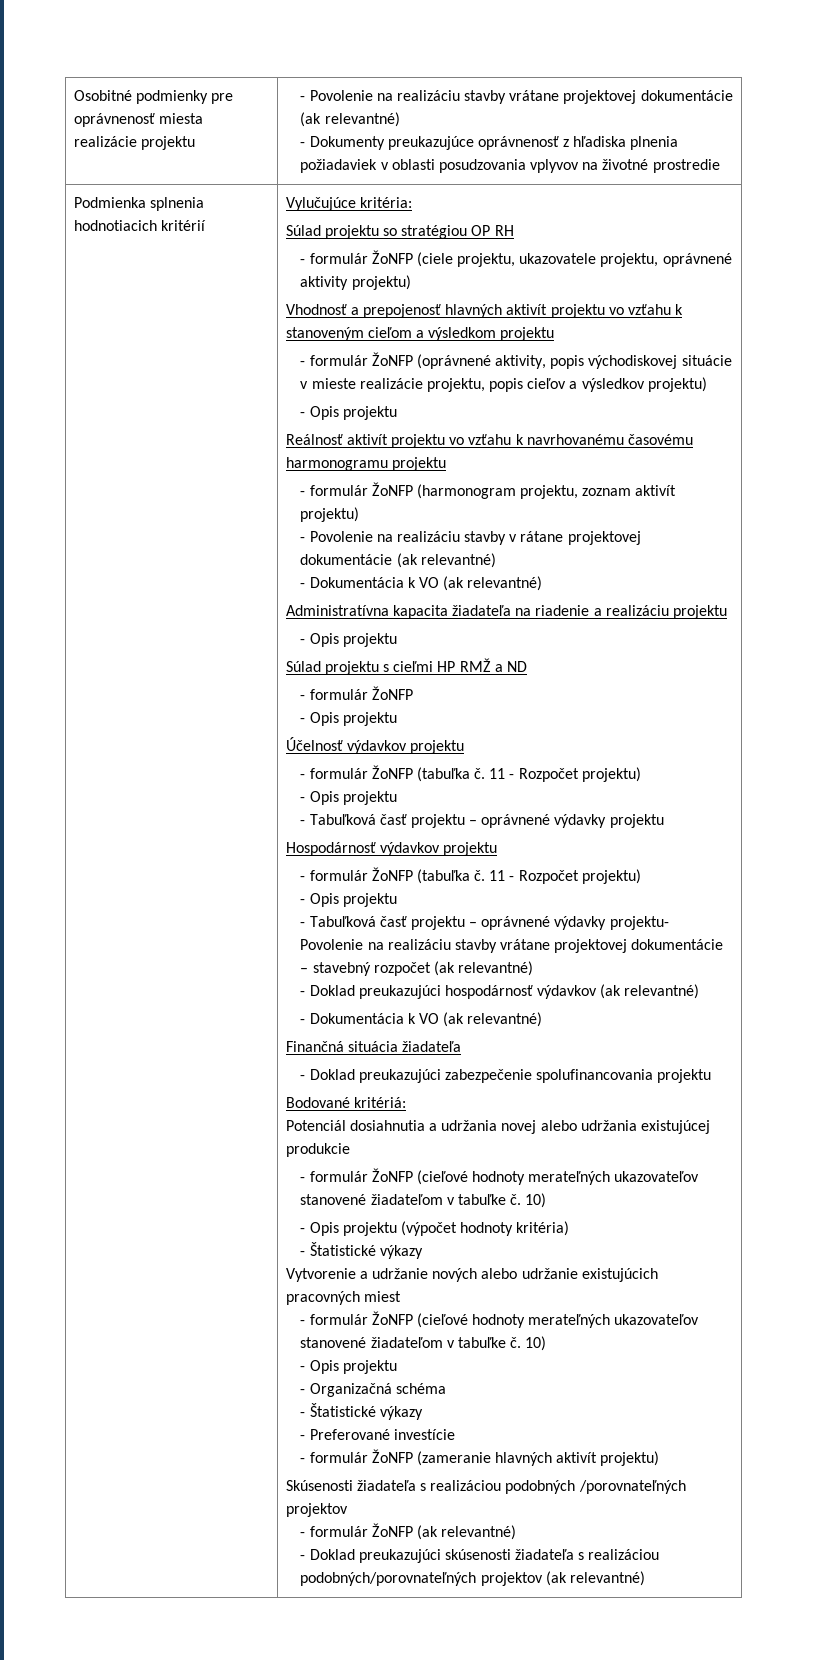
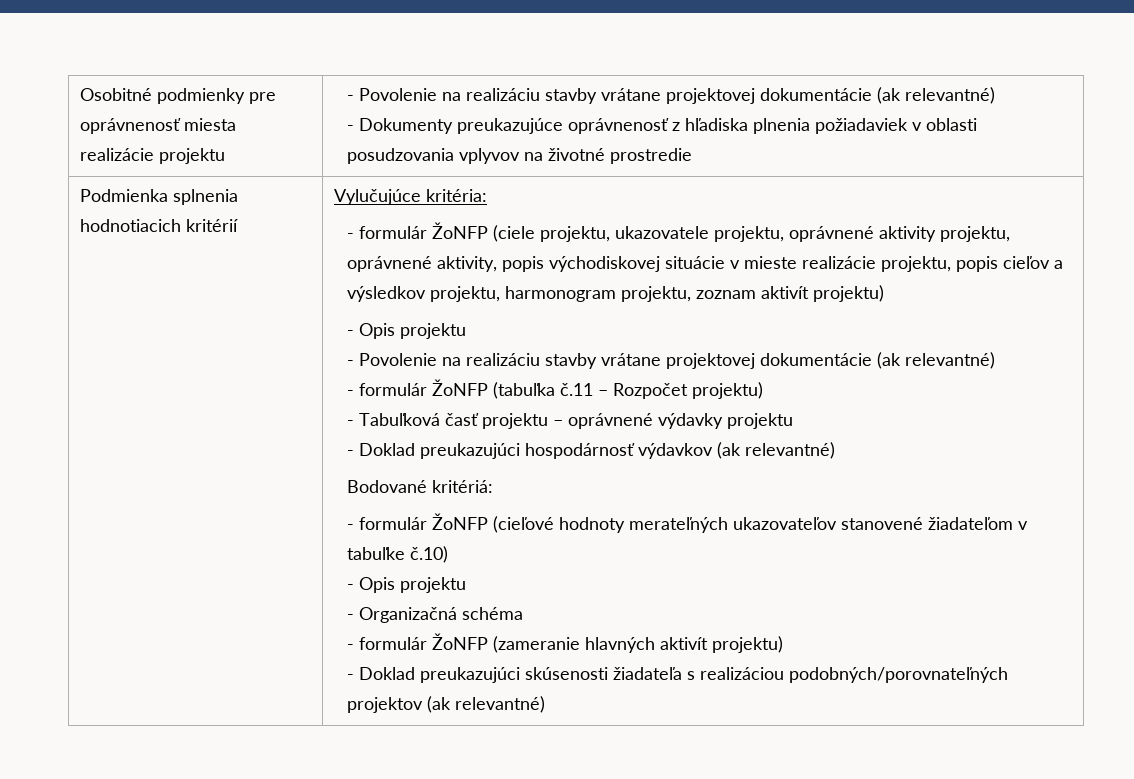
- Súlad projektu so stratégiou OP RH
- - formulár ŽoNFP (ciele projektu, ukazovatele projektu, oprávnené aktivity projektu)
- Vhodnosť a prepojenosť hlavných aktivít projektu vo vzťahu k stanoveným cieľom a výsledkom projektu
- - formulár ŽoNFP (oprávnené aktivity, popis východiskovej situácie v mieste realizácie projektu, popis cieľov a výsledkov projektu)
+ - formulár ŽoNFP (ciele projektu, ukazovatele projektu, oprávnené aktivity projektu, oprávnené aktivity, popis východiskovej situácie v mieste realizácie projektu, popis cieľov a výsledkov projektu, harmonogram projektu, zoznam aktivít projektu)
  - Opis projektu
- Reálnosť aktivít projektu vo vzťahu k navrhovanému časovému harmonogramu projektu
- - formulár ŽoNFP (harmonogram projektu, zoznam aktivít projektu)
- - Povolenie na realizáciu stavby v rátane projektovej dokumentácie (ak relevantné)
- - Dokumentácia k VO (ak relevantné)
- Administratívna kapacita žiadateľa na riadenie a realizáciu projektu
- - Opis projektu
- Súlad projektu s cieľmi HP RMŽ a ND
- - formulár ŽoNFP
- - Opis projektu
- Účelnosť výdavkov projektu
- - formulár ŽoNFP (tabuľka č. 11 - Rozpočet projektu)
- - Opis projektu
+ - Povolenie na realizáciu stavby vrátane projektovej dokumentácie (ak relevantné)
+ - formulár ŽoNFP (tabuľka č.11 – Rozpočet projektu)
- Hospodárnosť výdavkov projektu
- - formulár ŽoNFP (tabuľka č. 11 - Rozpočet projektu)
- - Opis projektu
- - Tabuľková časť projektu – oprávnené výdavky projektu- Povolenie na realizáciu stavby vrátane projektovej dokumentácie – stavebný rozpočet (ak relevantné)
  - Doklad preukazujúci hospodárnosť výdavkov (ak relevantné)
- - Dokumentácia k VO (ak relevantné)
- Finančná situácia žiadateľa
- - Doklad preukazujúci zabezpečenie spolufinancovania projektu
  Bodované kritériá:
- Potenciál dosiahnutia a udržania novej alebo udržania existujúcej produkcie
- - formulár ŽoNFP (cieľové hodnoty merateľných ukazovateľov stanovené žiadateľom v tabuľke č. 10)
- - Opis projektu (výpočet hodnoty kritéria)
- - Štatistické výkazy
- Vytvorenie a udržanie nových alebo udržanie existujúcich pracovných miest
- - formulár ŽoNFP (cieľové hodnoty merateľných ukazovateľov stanovené žiadateľom v tabuľke č. 10)
+ - formulár ŽoNFP (cieľové hodnoty merateľných ukazovateľov stanovené žiadateľom v tabuľke č.10)
  - Organizačná schéma
- - Štatistické výkazy
- - Preferované investície
- Skúsenosti žiadateľa s realizáciou podobných /porovnateľných projektov
- - formulár ŽoNFP (ak relevantné)

